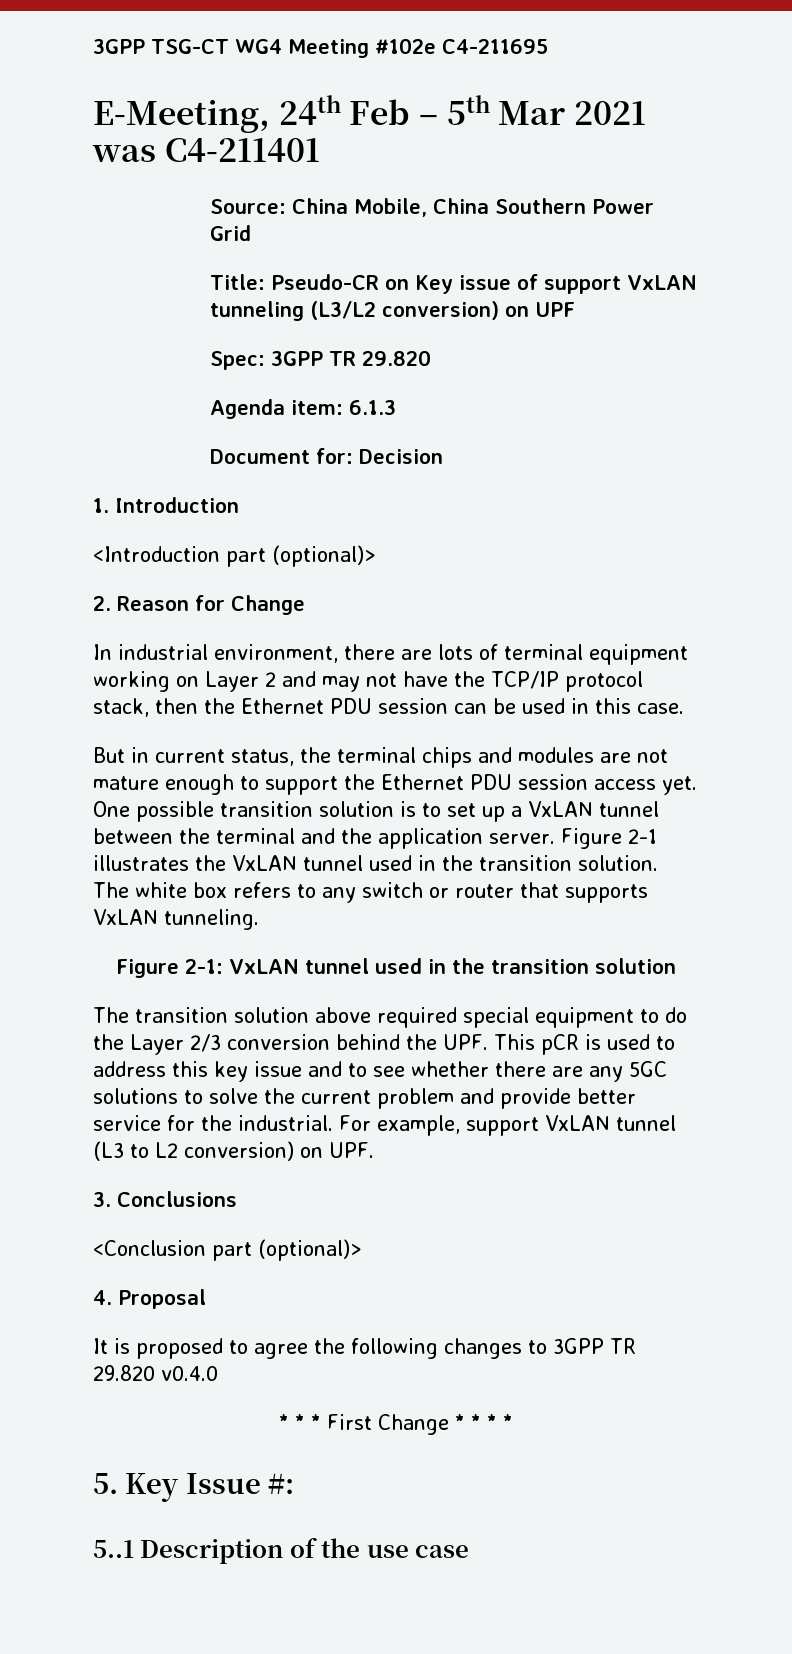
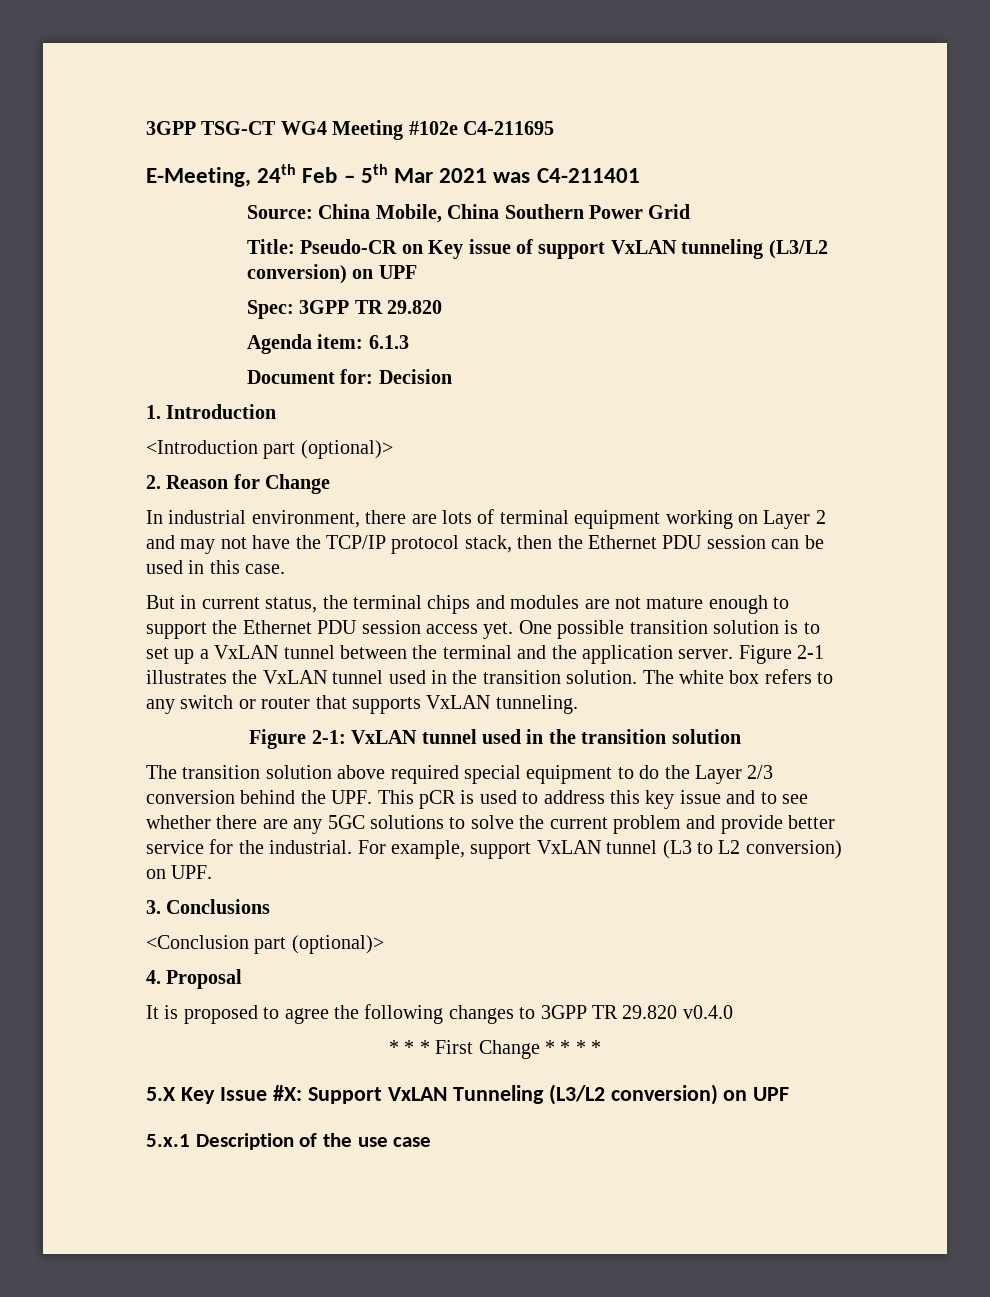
- 5. Key Issue #:
- 5..1 Description of the use case
+ 5.X Key Issue #X: Support VxLAN Tunneling (L3/L2 conversion) on UPF
+ 5.x.1 Description of the use case

